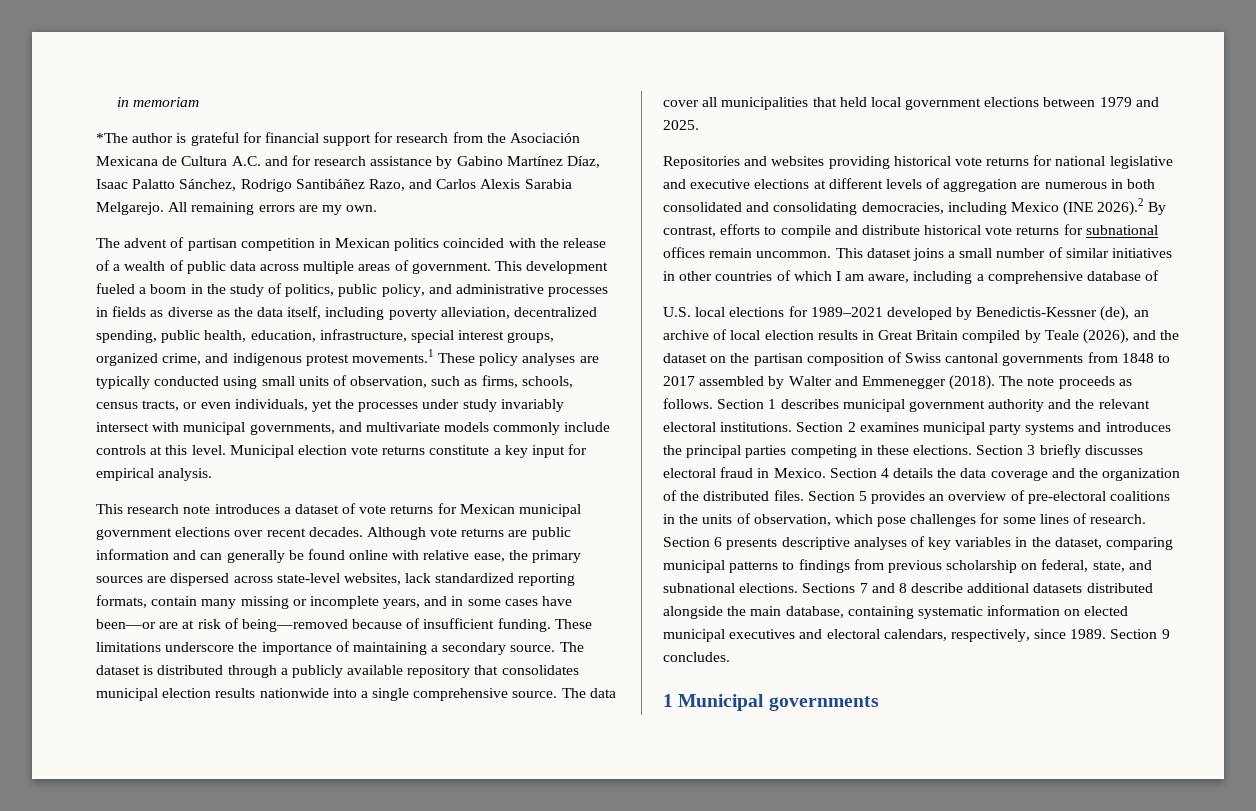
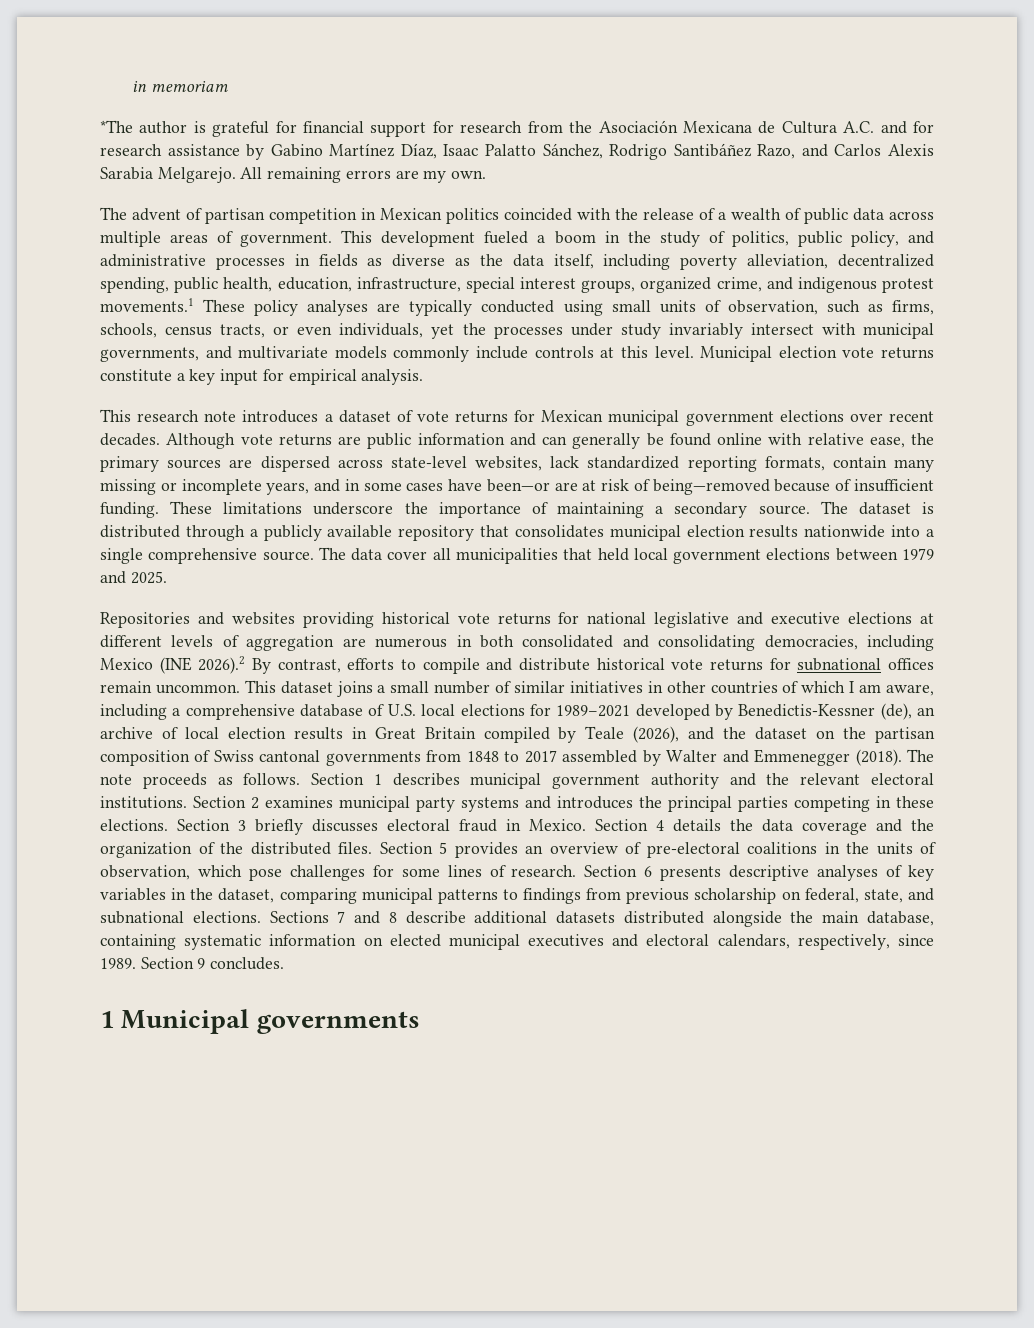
- This dataset joins a small number of similar initiatives in other countries of which I am aware, including a comprehensive database of
- U.S. local elections for 1989–2021 developed by Benedictis-Kessner (de), an archive of local election results in Great Britain compiled by Teale (2026), and the dataset on the partisan composition of Swiss cantonal governments from 1848 to 2017 assembled by Walter and Emmenegger (2018).
+ This dataset joins a small number of similar initiatives in other countries of which I am aware, including a comprehensive database of U.S. local elections for 1989–2021 developed by Benedictis-Kessner (de), an archive of local election results in Great Britain compiled by Teale (2026), and the dataset on the partisan composition of Swiss cantonal governments from 1848 to 2017 assembled by Walter and Emmenegger (2018).

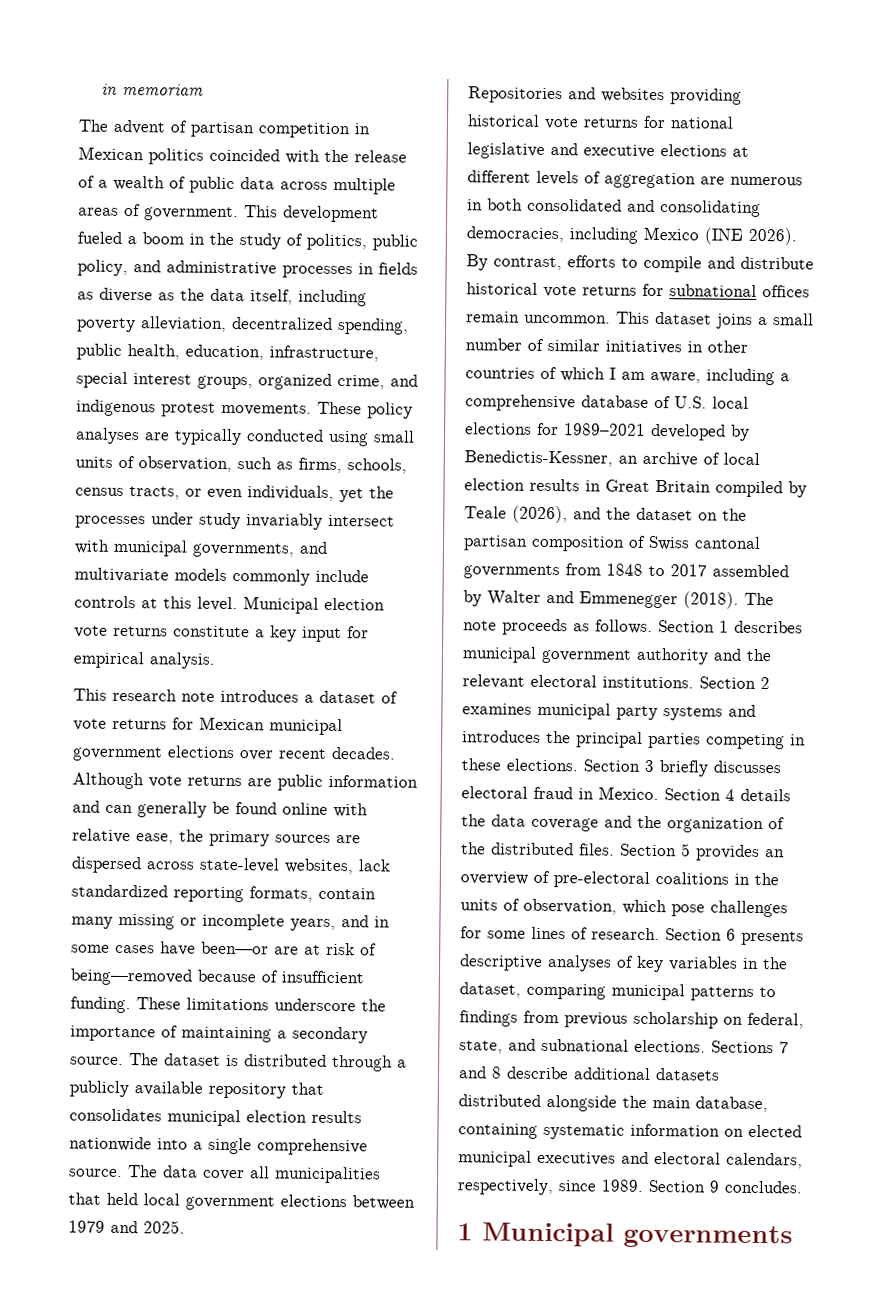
- *The author is grateful for financial support for research from the Asociación Mexicana de Cultura A.C. and for research assistance by Gabino Martínez Díaz, Isaac Palatto Sánchez, Rodrigo Santibáñez Razo, and Carlos Alexis Sarabia Melgarejo. All remaining errors are my own.
- This development fueled a boom in the study of politics, public policy, and administrative processes in fields as diverse as the data itself, including poverty alleviation, decentralized spending, public health, education, infrastructure, special interest groups, organized crime, and indigenous protest movements.1 These policy analyses are typically conducted using small units of observation, such as firms, schools, census tracts, or even individuals, yet the processes under study invariably intersect with municipal governments, and multivariate models commonly include controls at this level.
+ This development fueled a boom in the study of politics, public policy, and administrative processes in fields as diverse as the data itself, including poverty alleviation, decentralized spending, public health, education, infrastructure, special interest groups, organized crime, and indigenous protest movements. These policy analyses are typically conducted using small units of observation, such as firms, schools, census tracts, or even individuals, yet the processes under study invariably intersect with municipal governments, and multivariate models commonly include controls at this level.
- Repositories and websites providing historical vote returns for national legislative and executive elections at different levels of aggregation are numerous in both consolidated and consolidating democracies, including Mexico (INE 2026).2 By contrast, efforts to compile and distribute historical vote returns for subnational offices remain uncommon.
+ Repositories and websites providing historical vote returns for national legislative and executive elections at different levels of aggregation are numerous in both consolidated and consolidating democracies, including Mexico (INE 2026). By contrast, efforts to compile and distribute historical vote returns for subnational offices remain uncommon.
- This dataset joins a small number of similar initiatives in other countries of which I am aware, including a comprehensive database of U.S. local elections for 1989–2021 developed by Benedictis-Kessner (de), an archive of local election results in Great Britain compiled by Teale (2026), and the dataset on the partisan composition of Swiss cantonal governments from 1848 to 2017 assembled by Walter and Emmenegger (2018).
+ This dataset joins a small number of similar initiatives in other countries of which I am aware, including a comprehensive database of U.S. local elections for 1989–2021 developed by Benedictis-Kessner, an archive of local election results in Great Britain compiled by Teale (2026), and the dataset on the partisan composition of Swiss cantonal governments from 1848 to 2017 assembled by Walter and Emmenegger (2018).

